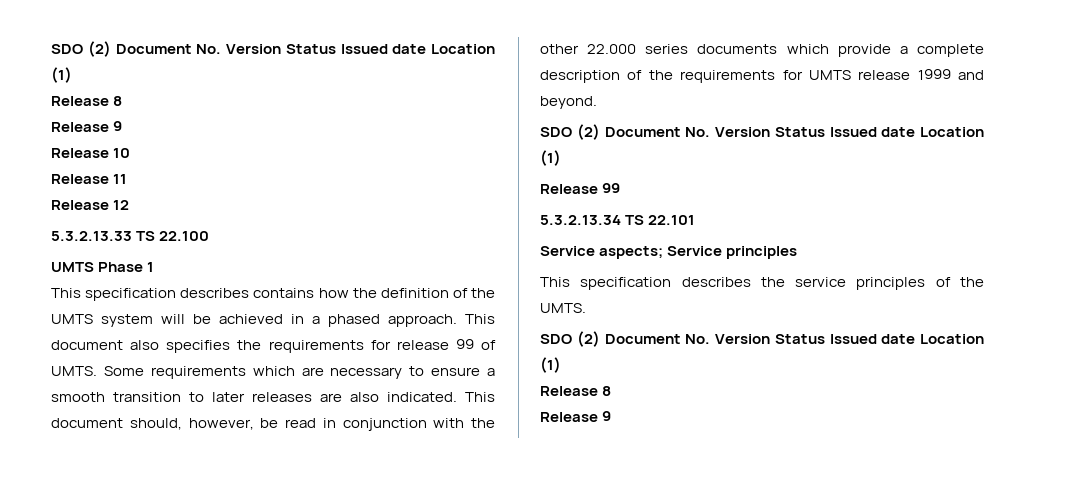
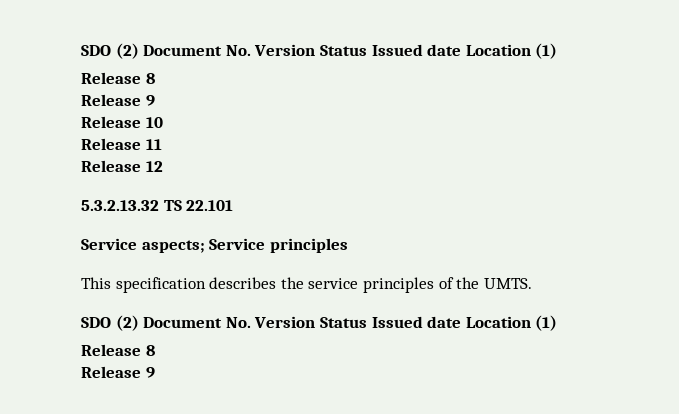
- 5.3.2.13.33 TS 22.100
- UMTS Phase 1
- This specification describes contains how the definition of the UMTS system will be achieved in a phased approach. This document also specifies the requirements for release 99 of UMTS. Some requirements which are necessary to ensure a smooth transition to later releases are also indicated. This document should, however, be read in conjunction with the other 22.000 series documents which provide a complete description of the requirements for UMTS release 1999 and beyond.
- SDO (2) Document No. Version Status Issued date Location (1)
- Release 99
- 5.3.2.13.34 TS 22.101
+ 5.3.2.13.32 TS 22.101

